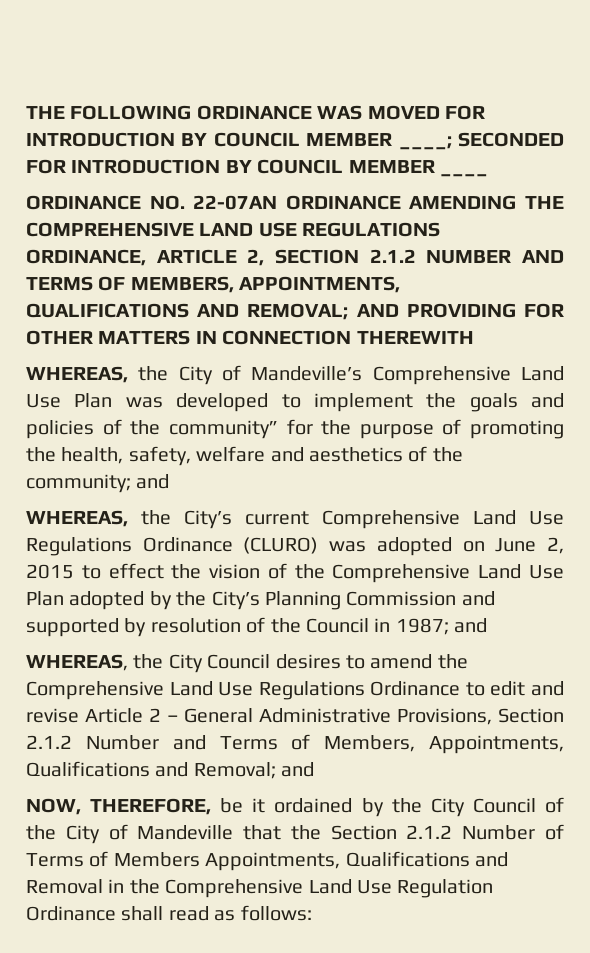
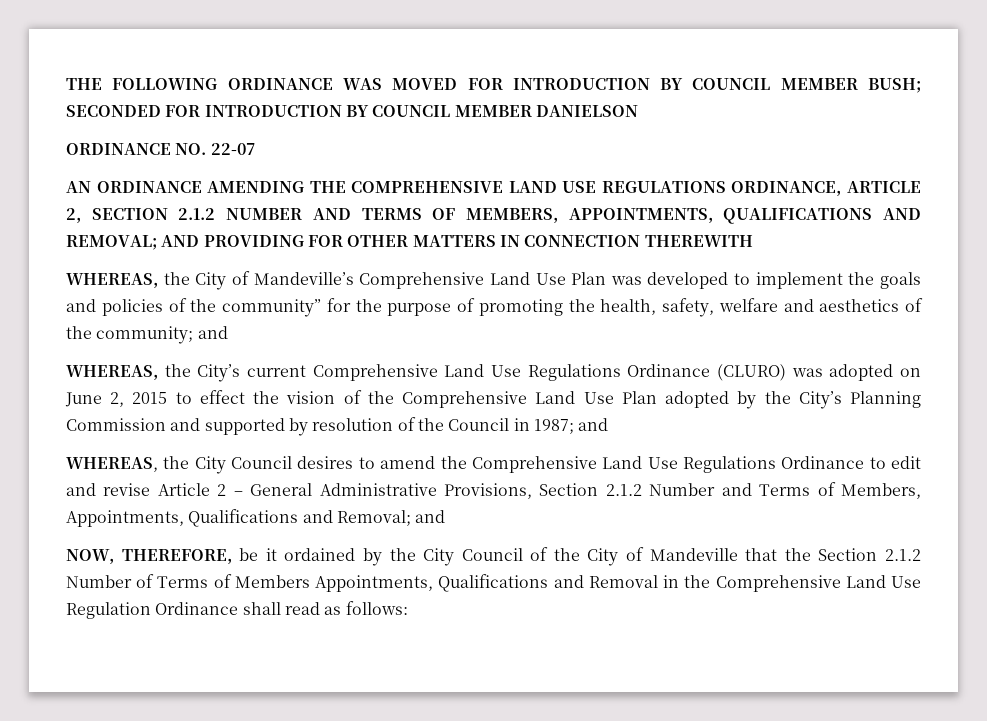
- THE FOLLOWING ORDINANCE WAS MOVED FOR INTRODUCTION BY COUNCIL MEMBER ____; SECONDED FOR INTRODUCTION BY COUNCIL MEMBER ____
+ THE FOLLOWING ORDINANCE WAS MOVED FOR INTRODUCTION BY COUNCIL MEMBER BUSH; SECONDED FOR INTRODUCTION BY COUNCIL MEMBER DANIELSON
- ORDINANCE NO. 22-07AN ORDINANCE AMENDING THE COMPREHENSIVE LAND USE REGULATIONS ORDINANCE, ARTICLE 2, SECTION 2.1.2 NUMBER AND TERMS OF MEMBERS, APPOINTMENTS, QUALIFICATIONS AND REMOVAL; AND PROVIDING FOR OTHER MATTERS IN CONNECTION THEREWITH
+ ORDINANCE NO. 22-07
+ AN ORDINANCE AMENDING THE COMPREHENSIVE LAND USE REGULATIONS ORDINANCE, ARTICLE 2, SECTION 2.1.2 NUMBER AND TERMS OF MEMBERS, APPOINTMENTS, QUALIFICATIONS AND REMOVAL; AND PROVIDING FOR OTHER MATTERS IN CONNECTION THEREWITH

